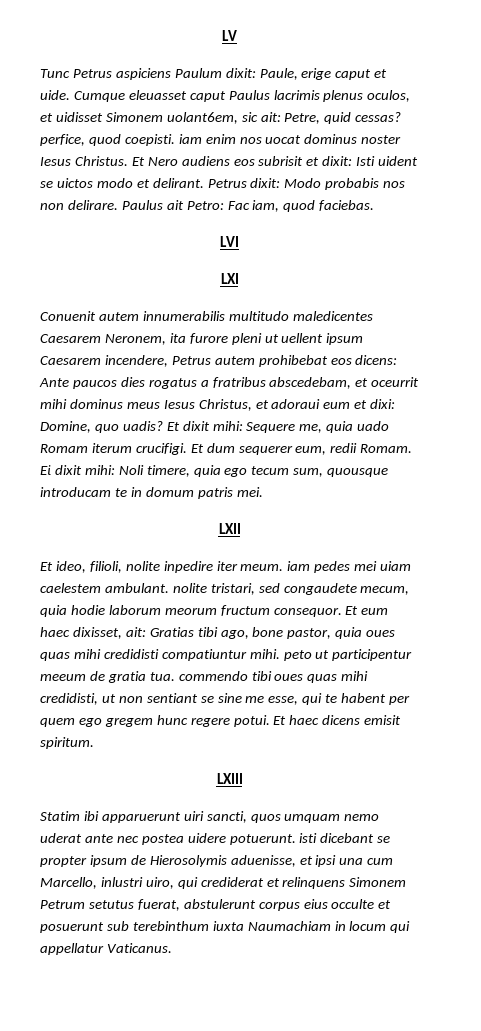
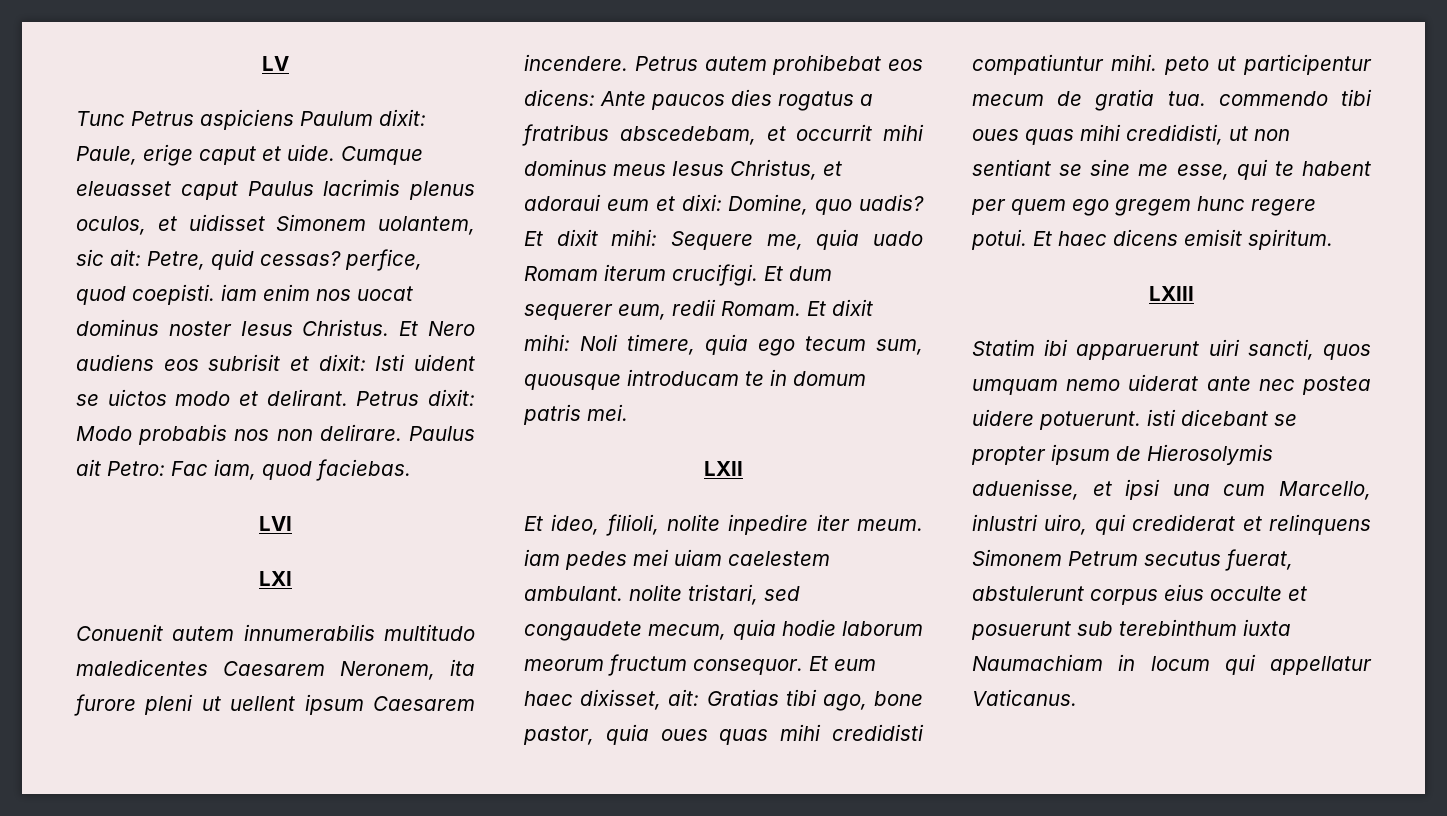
- Cumque eleuasset caput Paulus lacrimis plenus oculos, et uidisset Simonem uolant6em, sic ait: Petre, quid cessas? perfice, quod coepisti. iam enim nos uocat dominus noster Iesus Christus.
+ Cumque eleuasset caput Paulus lacrimis plenus oculos, et uidisset Simonem uolantem, sic ait: Petre, quid cessas? perfice, quod coepisti. iam enim nos uocat dominus noster Iesus Christus.
- Conuenit autem innumerabilis multitudo maledicentes Caesarem Neronem, ita furore pleni ut uellent ipsum Caesarem incendere, Petrus autem prohibebat eos dicens: Ante paucos dies rogatus a fratribus abscedebam, et oceurrit mihi dominus meus Iesus Christus, et adoraui eum et dixi: Domine, quo uadis?
+ Conuenit autem innumerabilis multitudo maledicentes Caesarem Neronem, ita furore pleni ut uellent ipsum Caesarem incendere. Petrus autem prohibebat eos dicens: Ante paucos dies rogatus a fratribus abscedebam, et occurrit mihi dominus meus Iesus Christus, et adoraui eum et dixi: Domine, quo uadis?
- Εἰ dixit mihi: Noli timere, quia ego tecum sum, quousque introducam te in domum patris mei.
+ Et dixit mihi: Noli timere, quia ego tecum sum, quousque introducam te in domum patris mei.
- Et eum haec dixisset, ait: Gratias tibi ago, bone pastor, quia oues quas mihi credidisti compatiuntur mihi. peto ut participentur meeum de gratia tua. commendo tibi oues quas mihi credidisti, ut non sentiant se sine me esse, qui te habent per quem ego gregem hunc regere potui.
+ Et eum haec dixisset, ait: Gratias tibi ago, bone pastor, quia oues quas mihi credidisti compatiuntur mihi. peto ut participentur mecum de gratia tua. commendo tibi oues quas mihi credidisti, ut non sentiant se sine me esse, qui te habent per quem ego gregem hunc regere potui.
- Statim ibi apparuerunt uiri sancti, quos umquam nemo uderat ante nec postea uidere potuerunt. isti dicebant se propter ipsum de Hierosolymis aduenisse, et ipsi una cum Marcello, inlustri uiro, qui crediderat et relinquens Simonem Petrum setutus fuerat, abstulerunt corpus eius occulte et posuerunt sub terebinthum iuxta Naumachiam in locum qui appellatur Vaticanus.
+ Statim ibi apparuerunt uiri sancti, quos umquam nemo uiderat ante nec postea uidere potuerunt. isti dicebant se propter ipsum de Hierosolymis aduenisse, et ipsi una cum Marcello, inlustri uiro, qui crediderat et relinquens Simonem Petrum secutus fuerat, abstulerunt corpus eius occulte et posuerunt sub terebinthum iuxta Naumachiam in locum qui appellatur Vaticanus.

